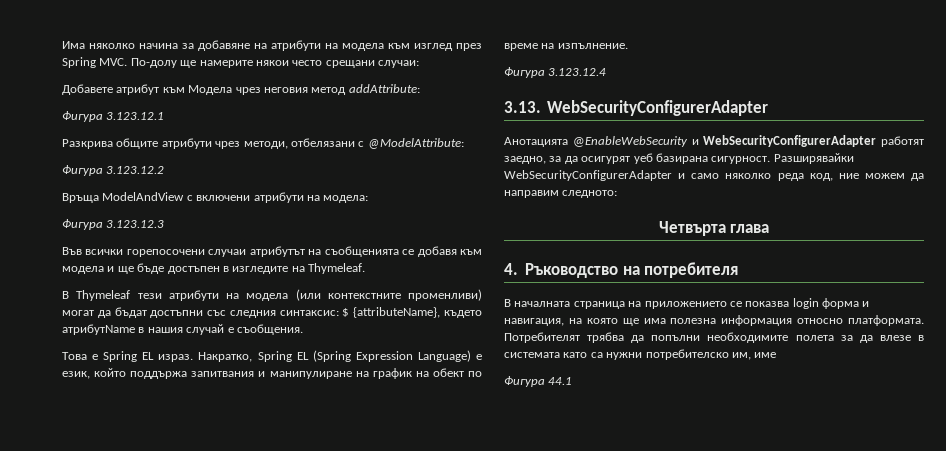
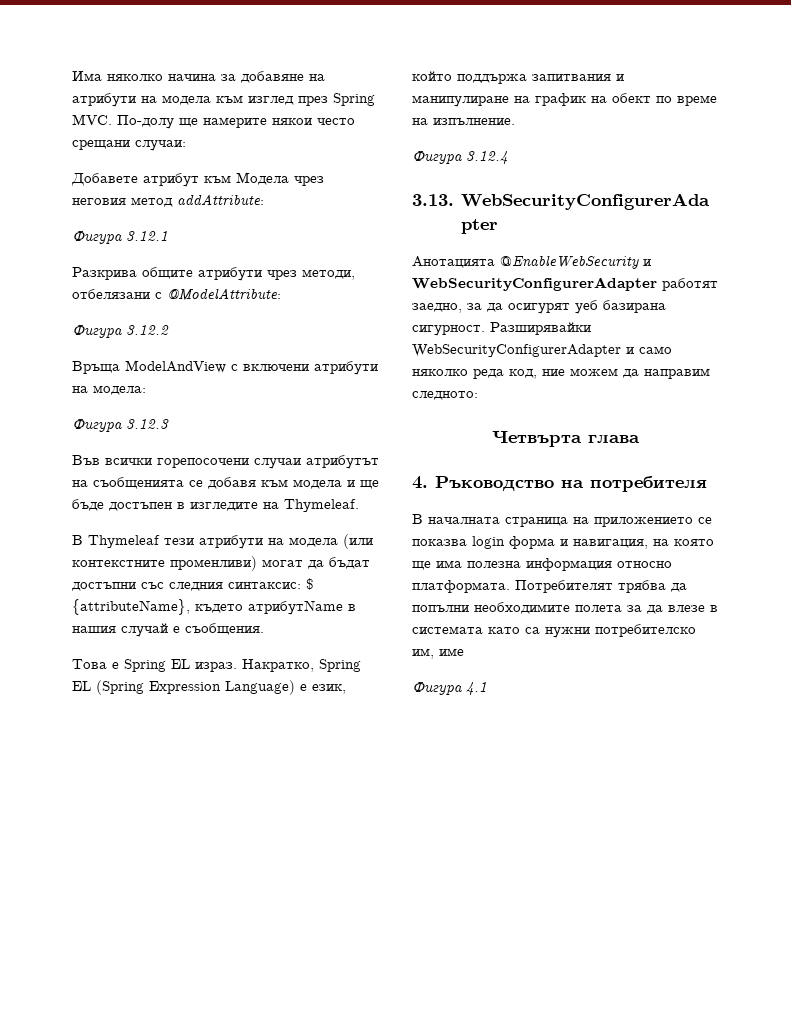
- Фигура 3.123.12.1
+ Фигура 3.12.1
- Фигура 3.123.12.2
+ Фигура 3.12.2
- Фигура 3.123.12.3
+ Фигура 3.12.3
- Фигура 3.123.12.4
+ Фигура 3.12.4
- Фигура 44.1
+ Фигура 4.1

